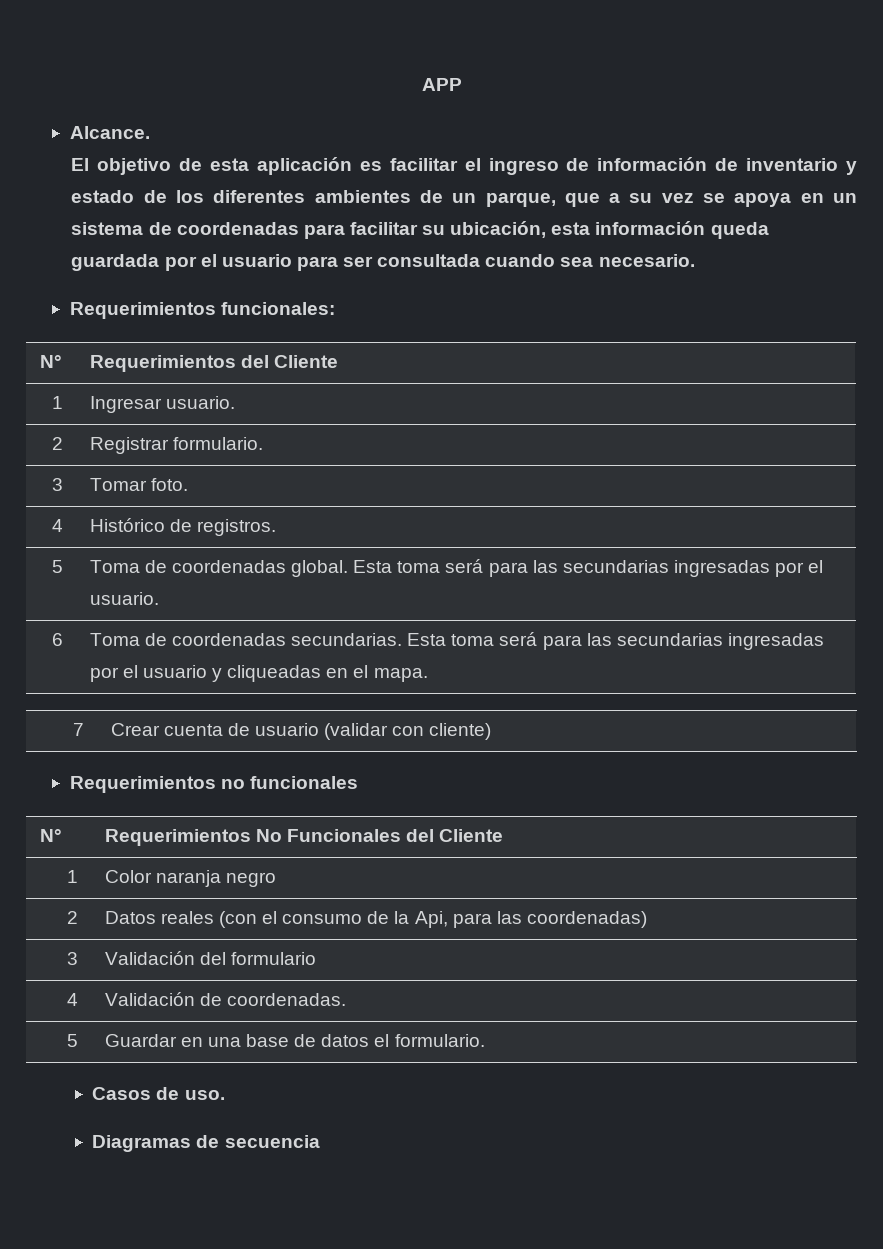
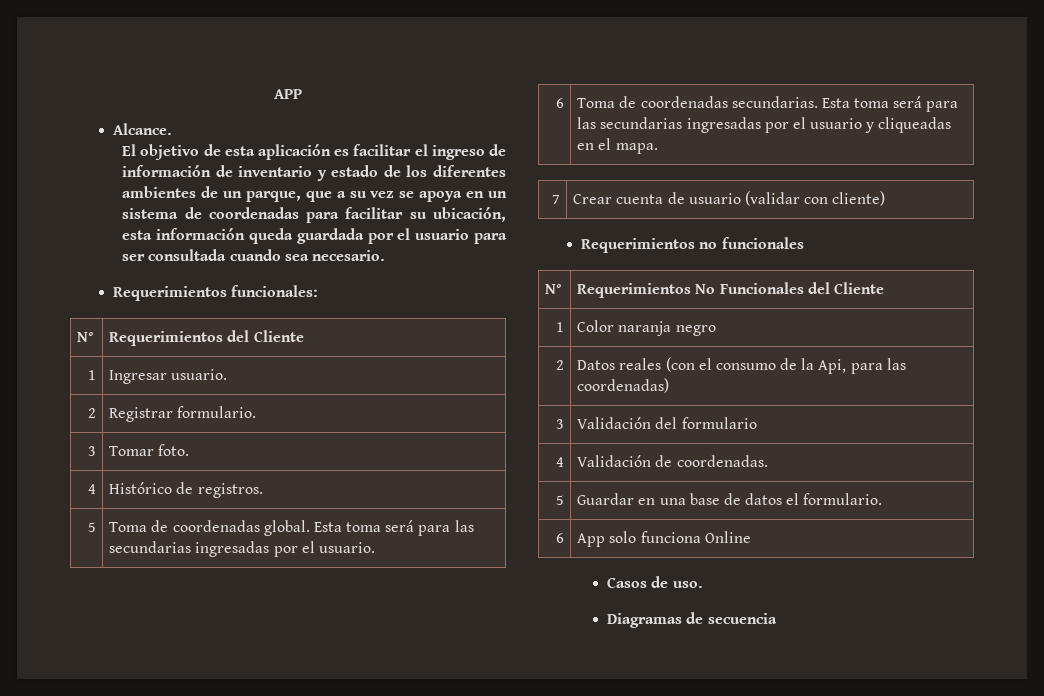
+ 6 | App solo funciona Online

